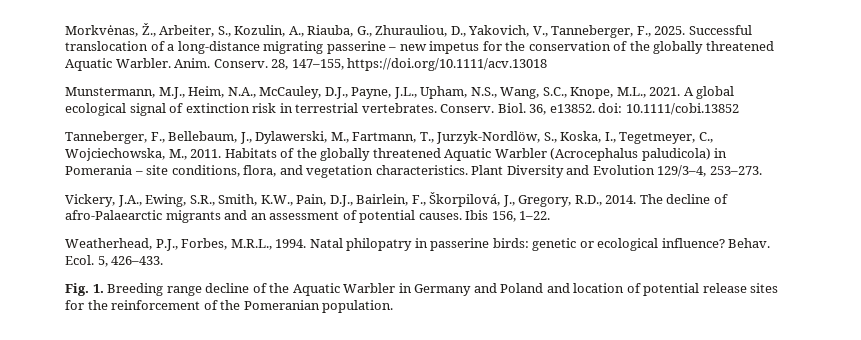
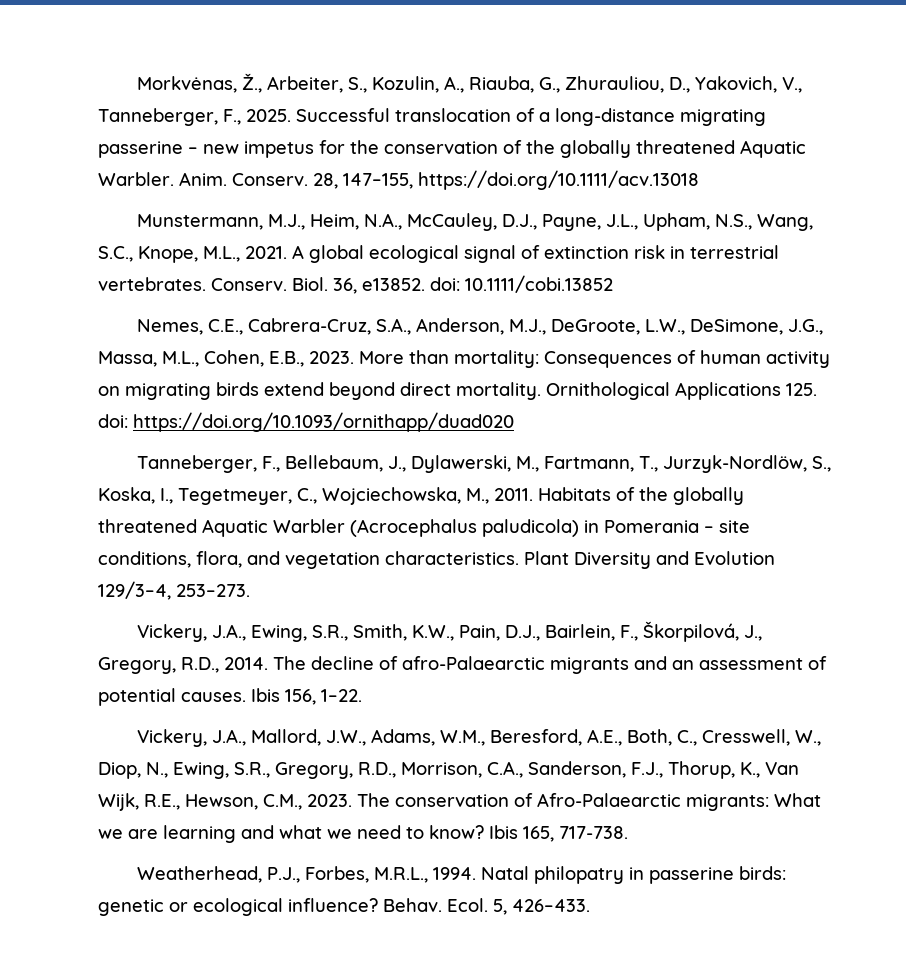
+ Nemes, C.E., Cabrera-Cruz, S.A., Anderson, M.J., DeGroote, L.W., DeSimone, J.G., Massa, M.L., Cohen, E.B., 2023. More than mortality: Consequences of human activity on migrating birds extend beyond direct mortality. Ornithological Applications 125. doi: https://doi.org/10.1093/ornithapp/duad020
+ Vickery, J.A., Mallord, J.W., Adams, W.M., Beresford, A.E., Both, C., Cresswell, W., Diop, N., Ewing, S.R., Gregory, R.D., Morrison, C.A., Sanderson, F.J., Thorup, K., Van Wijk, R.E., Hewson, C.M., 2023. The conservation of Afro-Palaearctic migrants: What we are learning and what we need to know? Ibis 165, 717-738.
- Fig. 1. Breeding range decline of the Aquatic Warbler in Germany and Poland and location of potential release sites for the reinforcement of the Pomeranian population.

